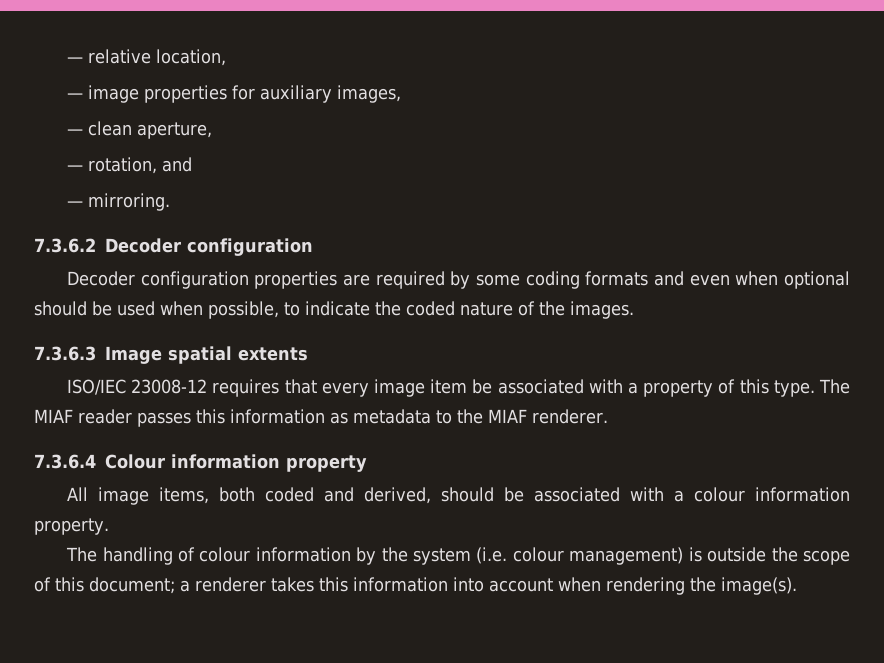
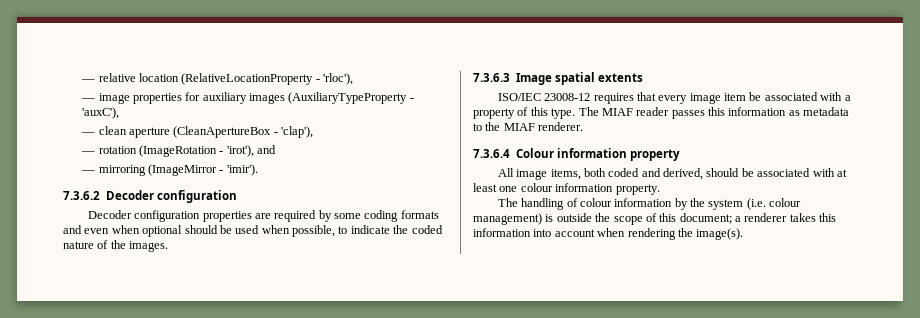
- — relative location,
+ — relative location (RelativeLocationProperty - 'rloc'),
- — image properties for auxiliary images,
- — clean aperture,
- — rotation, and
- — mirroring.
+ — image properties for auxiliary images (AuxiliaryTypeProperty - 'auxC'),
+ — clean aperture (CleanApertureBox - 'clap'),
+ — rotation (ImageRotation - 'irot'), and
+ — mirroring (ImageMirror - 'imir').
- All image items, both coded and derived, should be associated with a colour information property.
+ All image items, both coded and derived, should be associated with at least one colour information property.

